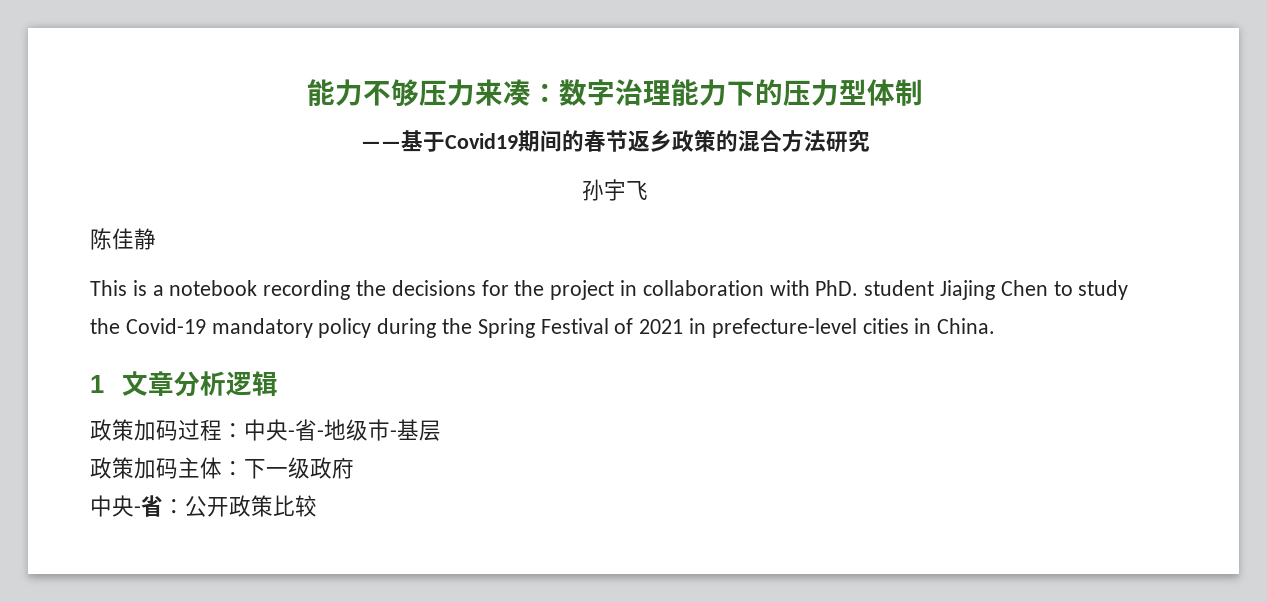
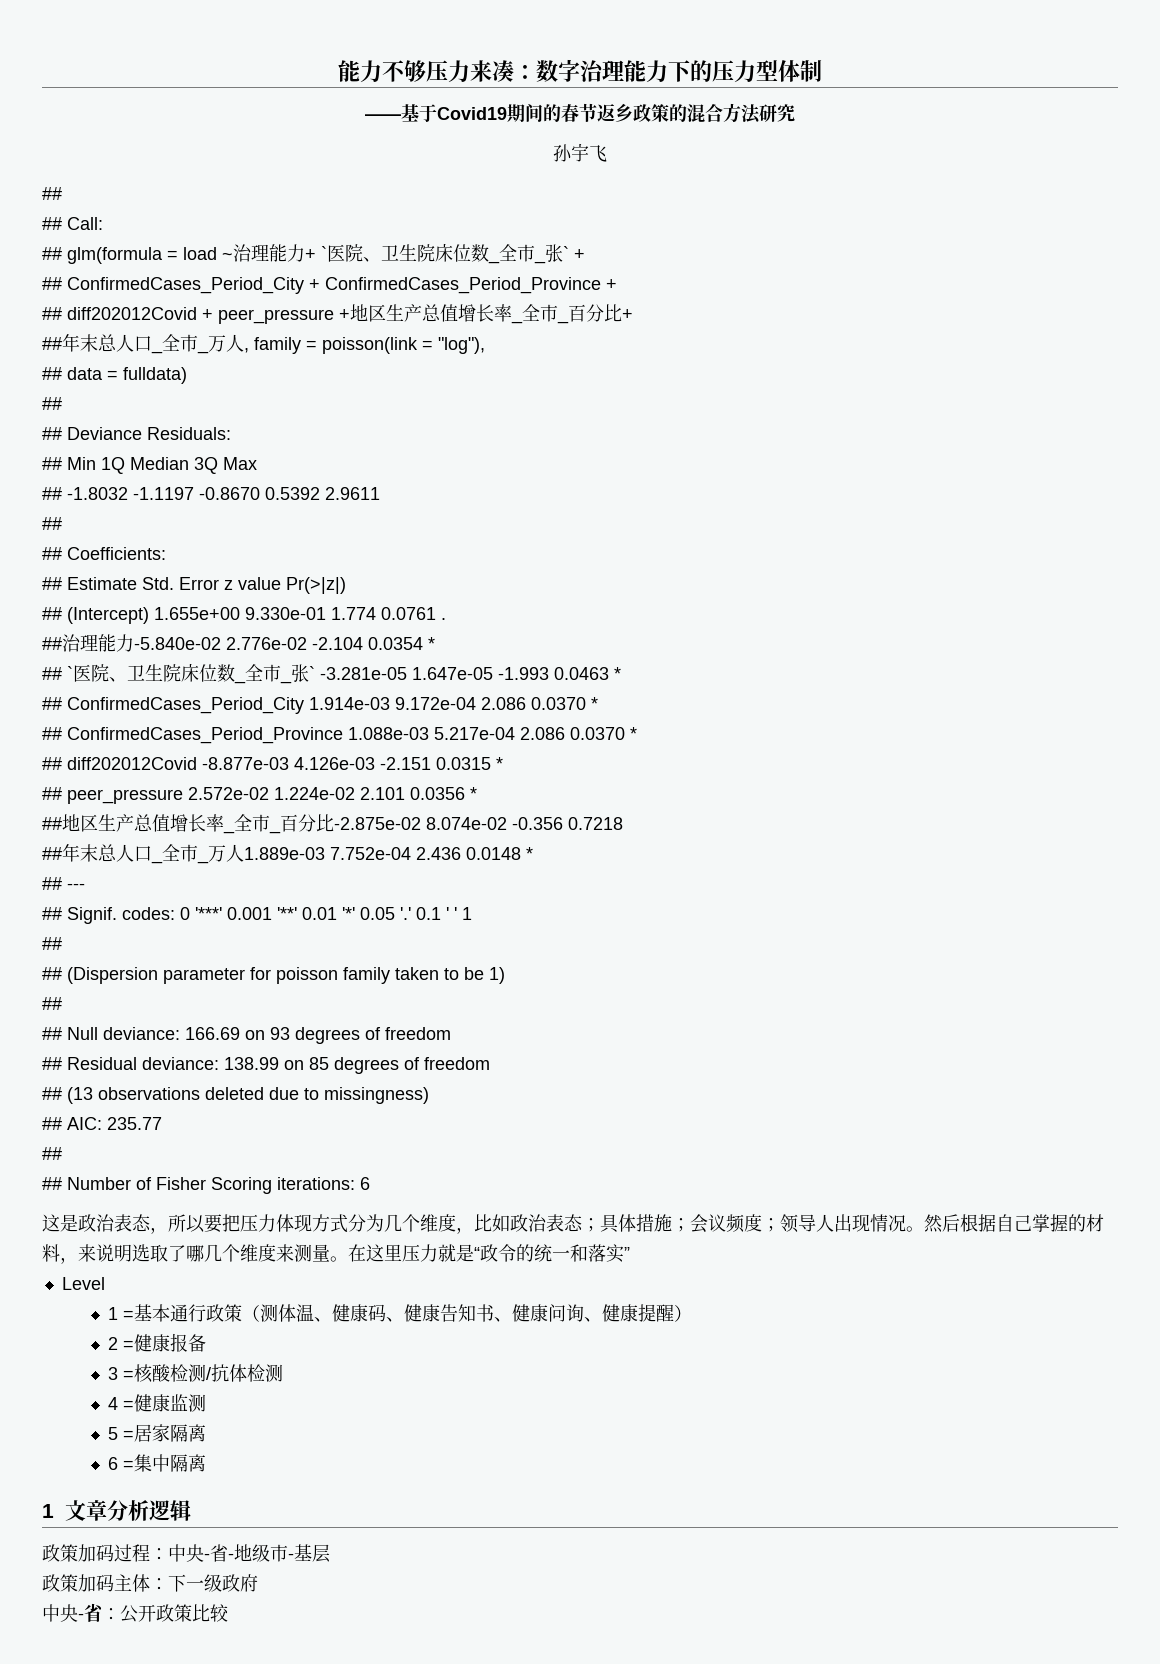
  孙宇飞
- 陈佳静
- This is a notebook recording the decisions for the project in collaboration with PhD. student Jiajing Chen to study the Covid-19 mandatory policy during the Spring Festival of 2021 in prefecture-level cities in China.
+ ##
+ ## Call:
+ ## glm(formula = load ~治理能力+ `医院、卫生院床位数_全市_张` +
+ ## ConfirmedCases_Period_City + ConfirmedCases_Period_Province +
+ ## diff202012Covid + peer_pressure +地区生产总值增长率_全市_百分比+
+ ##年末总人口_全市_万人, family = poisson(link = "log"),
+ ## data = fulldata)
+ ##
+ ## Deviance Residuals:
+ ## Min 1Q Median 3Q Max
+ ## -1.8032 -1.1197 -0.8670 0.5392 2.9611
+ ##
+ ## Coefficients:
+ ## Estimate Std. Error z value Pr(>|z|)
+ ## (Intercept) 1.655e+00 9.330e-01 1.774 0.0761 .
+ ##治理能力-5.840e-02 2.776e-02 -2.104 0.0354 *
+ ## `医院、卫生院床位数_全市_张` -3.281e-05 1.647e-05 -1.993 0.0463 *
+ ## ConfirmedCases_Period_City 1.914e-03 9.172e-04 2.086 0.0370 *
+ ## ConfirmedCases_Period_Province 1.088e-03 5.217e-04 2.086 0.0370 *
+ ## diff202012Covid -8.877e-03 4.126e-03 -2.151 0.0315 *
+ ## peer_pressure 2.572e-02 1.224e-02 2.101 0.0356 *
+ ##地区生产总值增长率_全市_百分比-2.875e-02 8.074e-02 -0.356 0.7218
+ ##年末总人口_全市_万人1.889e-03 7.752e-04 2.436 0.0148 *
+ ## ---
+ ## Signif. codes: 0 '***' 0.001 '**' 0.01 '*' 0.05 '.' 0.1 ' ' 1
+ ##
+ ## (Dispersion parameter for poisson family taken to be 1)
+ ##
+ ## Null deviance: 166.69 on 93 degrees of freedom
+ ## Residual deviance: 138.99 on 85 degrees of freedom
+ ## (13 observations deleted due to missingness)
+ ## AIC: 235.77
+ ##
+ ## Number of Fisher Scoring iterations: 6
+ 这是政治表态，所以要把压力体现方式分为几个维度，比如政治表态；具体措施；会议频度；领导人出现情况。然后根据自己掌握的材料，来说明选取了哪几个维度来测量。在这里压力就是“政令的统一和落实”
+ Level
+ 1 =基本通行政策（测体温、健康码、健康告知书、健康问询、健康提醒）
+ 2 =健康报备
+ 3 =核酸检测/抗体检测
+ 4 =健康监测
+ 5 =居家隔离
+ 6 =集中隔离

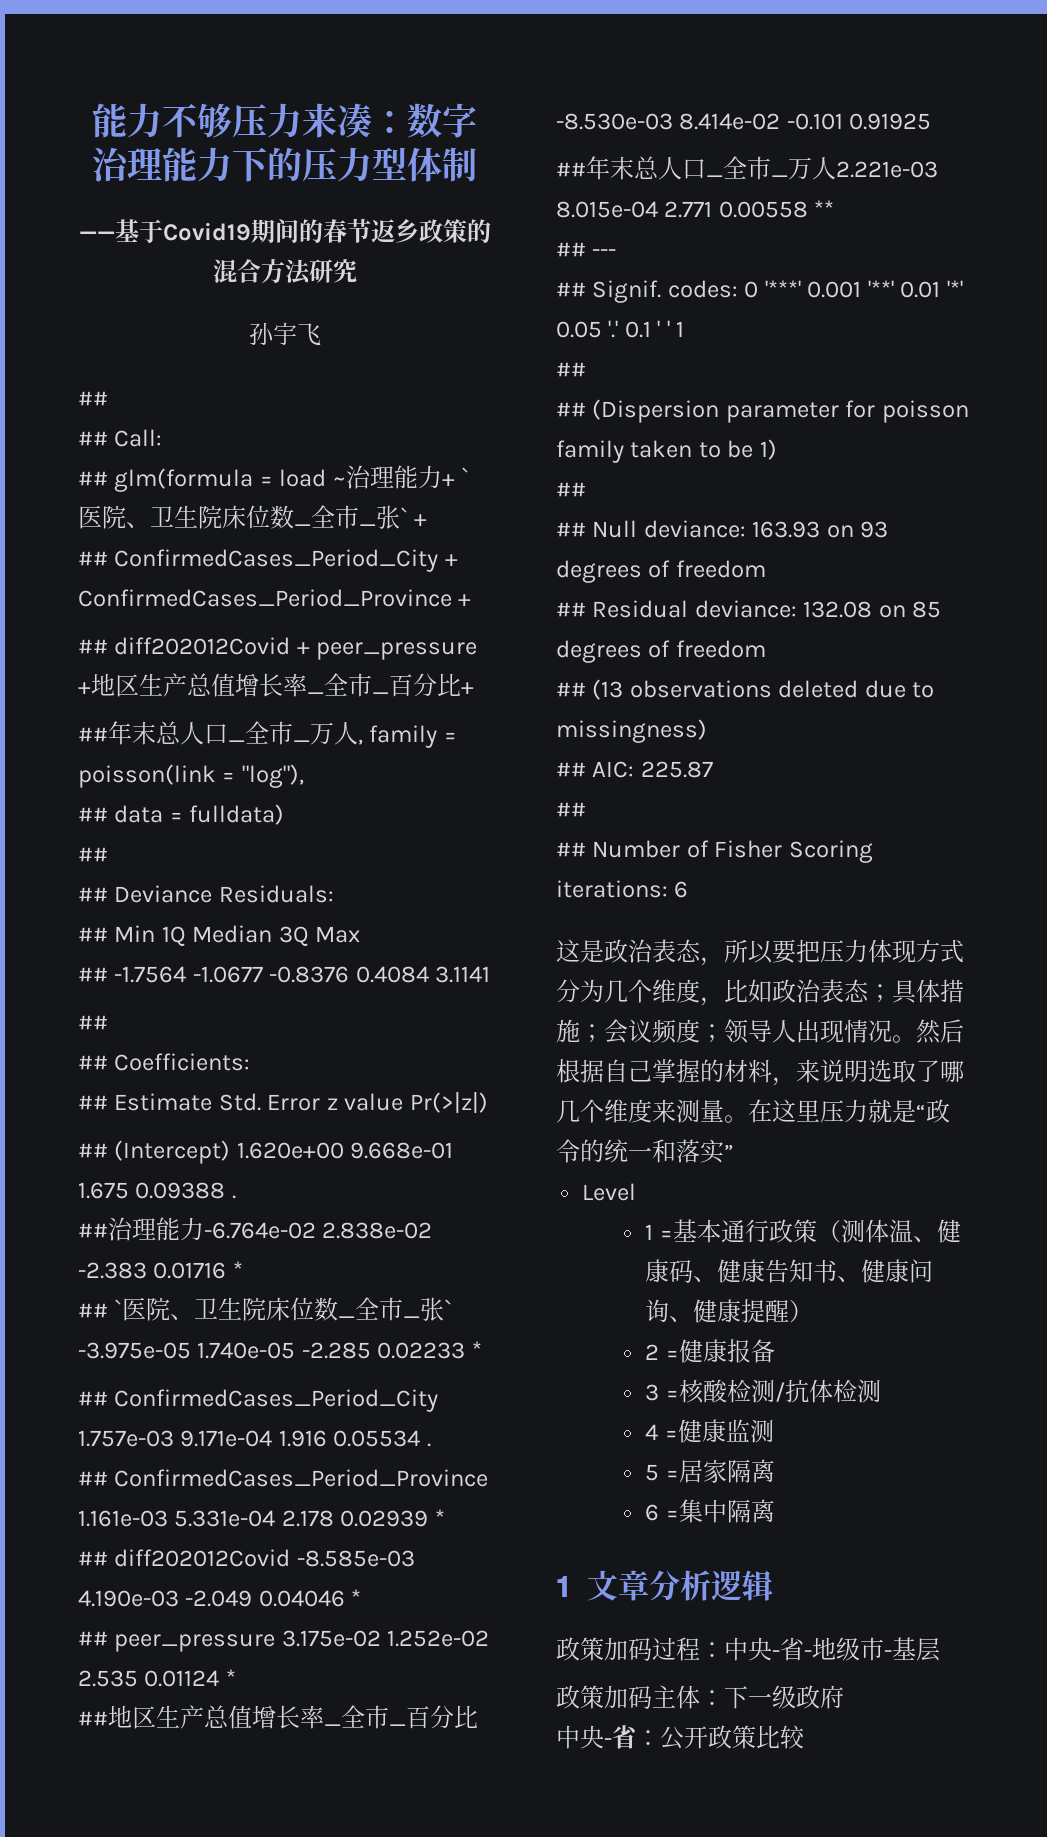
- ## -1.8032 -1.1197 -0.8670 0.5392 2.9611
+ ## -1.7564 -1.0677 -0.8376 0.4084 3.1141
- ## (Intercept) 1.655e+00 9.330e-01 1.774 0.0761 .
+ ## (Intercept) 1.620e+00 9.668e-01 1.675 0.09388 .
- ##治理能力-5.840e-02 2.776e-02 -2.104 0.0354 *
+ ##治理能力-6.764e-02 2.838e-02 -2.383 0.01716 *
- ## `医院、卫生院床位数_全市_张` -3.281e-05 1.647e-05 -1.993 0.0463 *
+ ## `医院、卫生院床位数_全市_张` -3.975e-05 1.740e-05 -2.285 0.02233 *
- ## ConfirmedCases_Period_City 1.914e-03 9.172e-04 2.086 0.0370 *
- ## ConfirmedCases_Period_Province 1.088e-03 5.217e-04 2.086 0.0370 *
+ ## ConfirmedCases_Period_City 1.757e-03 9.171e-04 1.916 0.05534 .
+ ## ConfirmedCases_Period_Province 1.161e-03 5.331e-04 2.178 0.02939 *
- ## diff202012Covid -8.877e-03 4.126e-03 -2.151 0.0315 *
+ ## diff202012Covid -8.585e-03 4.190e-03 -2.049 0.04046 *
- ## peer_pressure 2.572e-02 1.224e-02 2.101 0.0356 *
+ ## peer_pressure 3.175e-02 1.252e-02 2.535 0.01124 *
- ##地区生产总值增长率_全市_百分比-2.875e-02 8.074e-02 -0.356 0.7218
- ##年末总人口_全市_万人1.889e-03 7.752e-04 2.436 0.0148 *
+ ##地区生产总值增长率_全市_百分比-8.530e-03 8.414e-02 -0.101 0.91925
+ ##年末总人口_全市_万人2.221e-03 8.015e-04 2.771 0.00558 **
- ## Null deviance: 166.69 on 93 degrees of freedom
+ ## Null deviance: 163.93 on 93 degrees of freedom
- ## Residual deviance: 138.99 on 85 degrees of freedom
+ ## Residual deviance: 132.08 on 85 degrees of freedom
- ## AIC: 235.77
+ ## AIC: 225.87

